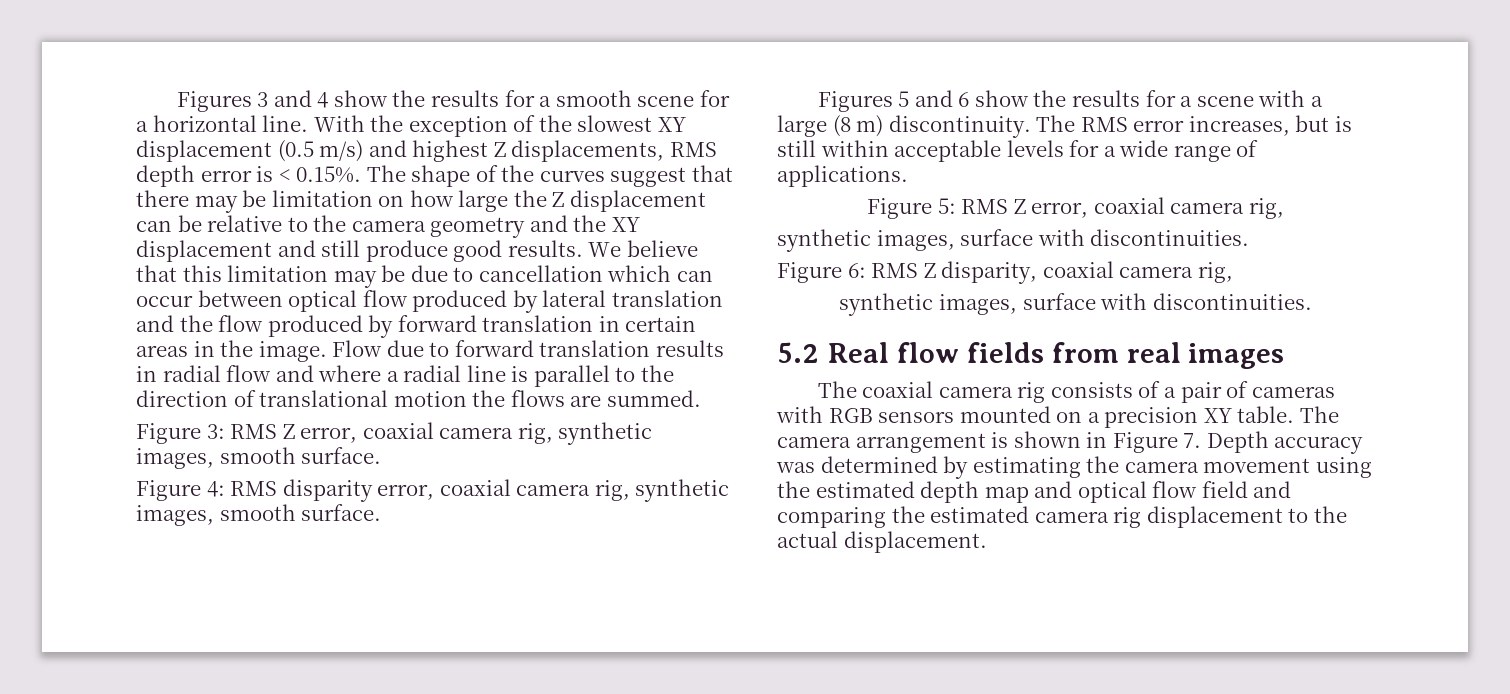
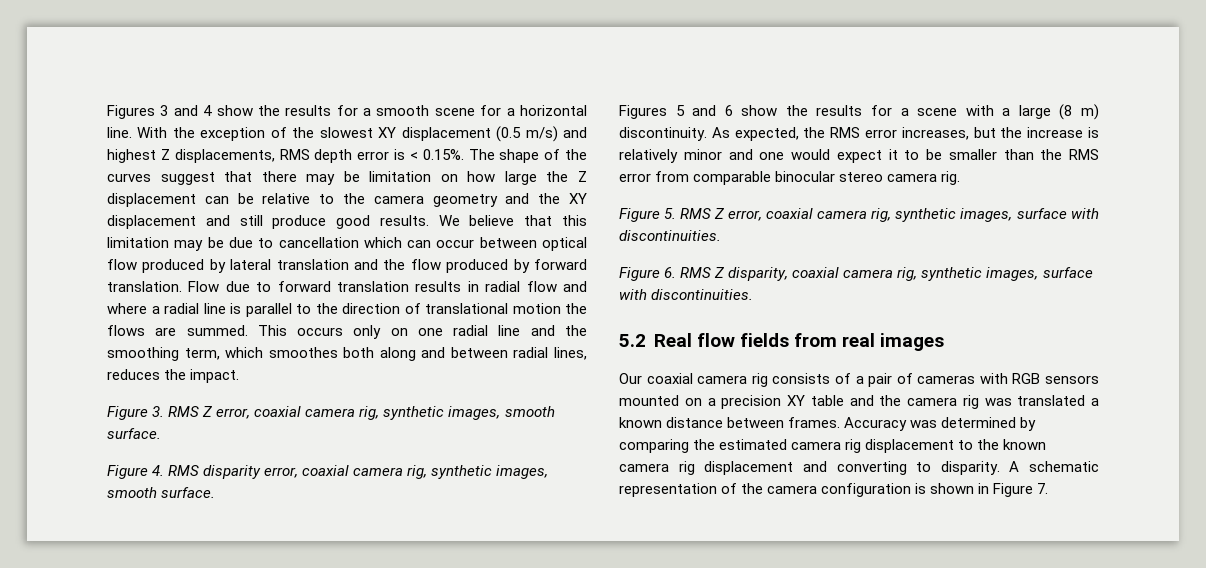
- We believe that this limitation may be due to cancellation which can occur between optical flow produced by lateral translation and the flow produced by forward translation in certain areas in the image.
+ We believe that this limitation may be due to cancellation which can occur between optical flow produced by lateral translation and the flow produced by forward translation.
- Flow due to forward translation results in radial flow and where a radial line is parallel to the direction of translational motion the flows are summed.
- Figure 3: RMS Z error, coaxial camera rig, synthetic images, smooth surface.
+ Flow due to forward translation results in radial flow and where a radial line is parallel to the direction of translational motion the flows are summed. This occurs only on one radial line and the smoothing term, which smoothes both along and between radial lines, reduces the impact.
+ Figure 3. RMS Z error, coaxial camera rig, synthetic images, smooth surface.
- Figure 4: RMS disparity error, coaxial camera rig, synthetic images, smooth surface.
+ Figure 4. RMS disparity error, coaxial camera rig, synthetic images, smooth surface.
- The RMS error increases, but is still within acceptable levels for a wide range of applications.
- Figure 5: RMS Z error, coaxial camera rig,
- synthetic images, surface with discontinuities.
+ As expected, the RMS error increases, but the increase is relatively minor and one would expect it to be smaller than the RMS error from comparable binocular stereo camera rig.
+ Figure 5. RMS Z error, coaxial camera rig, synthetic images, surface with discontinuities.
- Figure 6: RMS Z disparity, coaxial camera rig,
- synthetic images, surface with discontinuities.
+ Figure 6. RMS Z disparity, coaxial camera rig, synthetic images, surface with discontinuities.
- The coaxial camera rig consists of a pair of cameras with RGB sensors mounted on a precision XY table. The camera arrangement is shown in Figure 7. Depth accuracy was determined by estimating the camera movement using the estimated depth map and optical flow field and comparing the estimated camera rig displacement to the actual displacement.
+ Our coaxial camera rig consists of a pair of cameras with RGB sensors mounted on a precision XY table and the camera rig was translated a known distance between frames. Accuracy was determined by comparing the estimated camera rig displacement to the known camera rig displacement and converting to disparity. A schematic representation of the camera configuration is shown in Figure 7.

